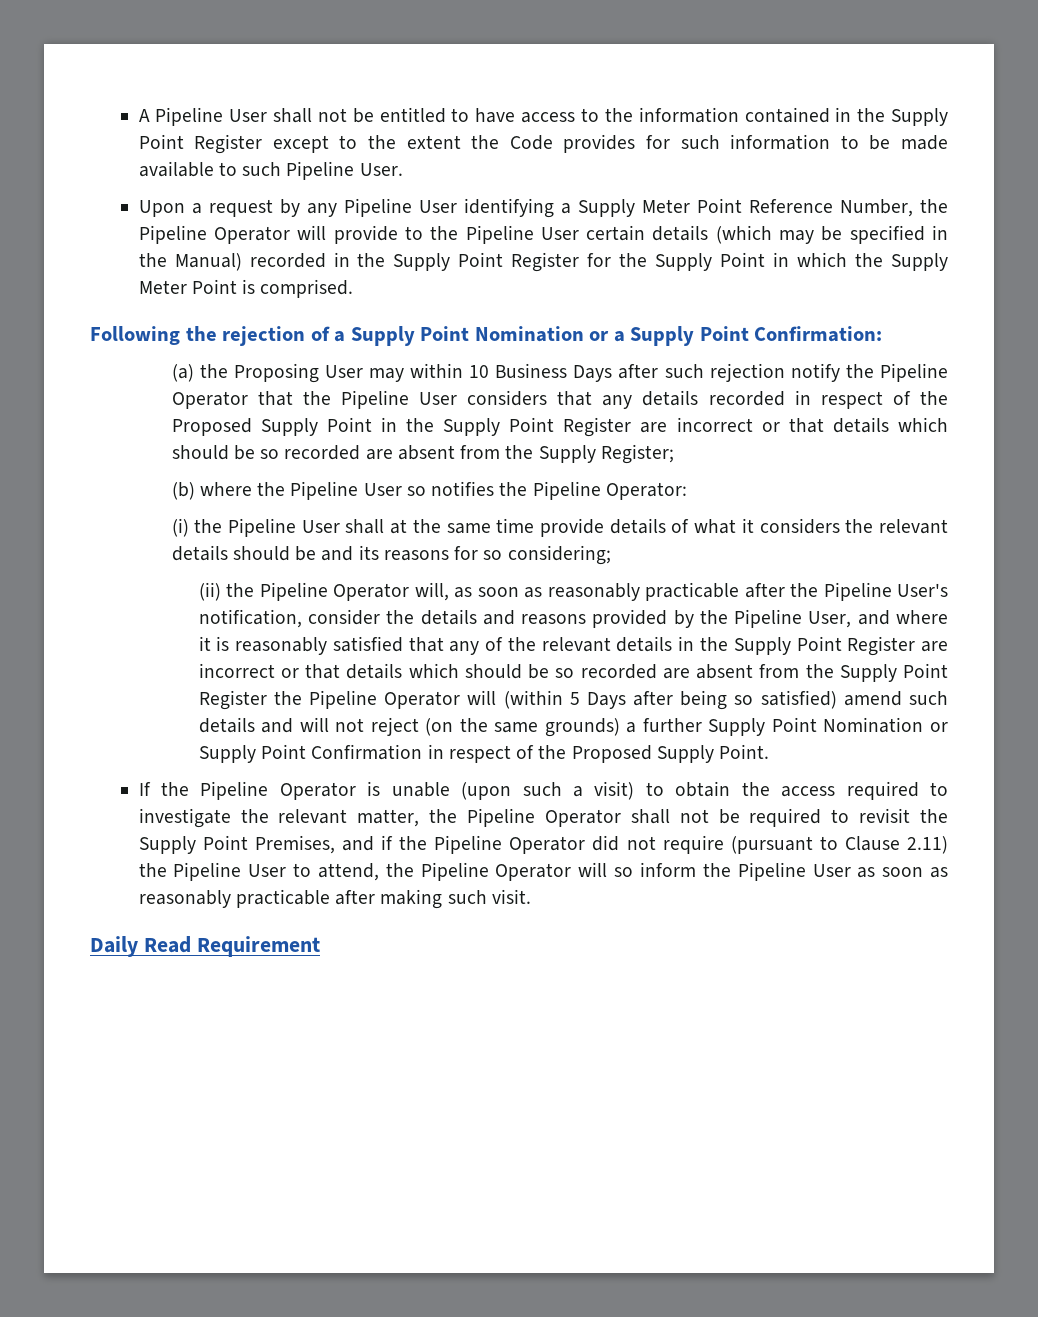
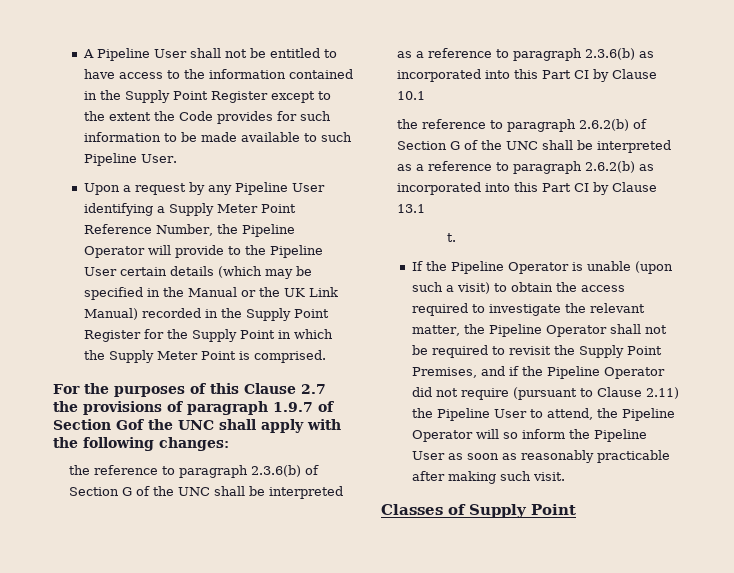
- Upon a request by any Pipeline User identifying a Supply Meter Point Reference Number, the Pipeline Operator will provide to the Pipeline User certain details (which may be specified in the Manual) recorded in the Supply Point Register for the Supply Point in which the Supply Meter Point is comprised.
+ Upon a request by any Pipeline User identifying a Supply Meter Point Reference Number, the Pipeline Operator will provide to the Pipeline User certain details (which may be specified in the Manual or the UK Link Manual) recorded in the Supply Point Register for the Supply Point in which the Supply Meter Point is comprised.
- Following the rejection of a Supply Point Nomination or a Supply Point Confirmation:
- (a) the Proposing User may within 10 Business Days after such rejection notify the Pipeline Operator that the Pipeline User considers that any details recorded in respect of the Proposed Supply Point in the Supply Point Register are incorrect or that details which should be so recorded are absent from the Supply Register;
- (b) where the Pipeline User so notifies the Pipeline Operator:
- (i) the Pipeline User shall at the same time provide details of what it considers the relevant details should be and its reasons for so considering;
- (ii) the Pipeline Operator will, as soon as reasonably practicable after the Pipeline User's notification, consider the details and reasons provided by the Pipeline User, and where it is reasonably satisfied that any of the relevant details in the Supply Point Register are incorrect or that details which should be so recorded are absent from the Supply Point Register the Pipeline Operator will (within 5 Days after being so satisfied) amend such details and will not reject (on the same grounds) a further Supply Point Nomination or Supply Point Confirmation in respect of the Proposed Supply Point.
+ For the purposes of this Clause 2.7 the provisions of paragraph 1.9.7 of Section Gof the UNC shall apply with the following changes:
+ the reference to paragraph 2.3.6(b) of Section G of the UNC shall be interpreted as a reference to paragraph 2.3.6(b) as incorporated into this Part CI by Clause 10.1
+ the reference to paragraph 2.6.2(b) of Section G of the UNC shall be interpreted as a reference to paragraph 2.6.2(b) as incorporated into this Part CI by Clause 13.1
+ t.
- Daily Read Requirement
+ Classes of Supply Point

